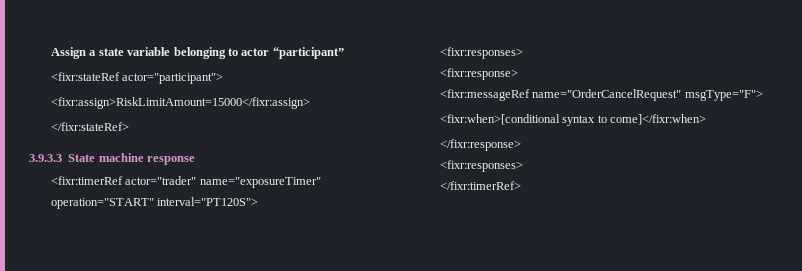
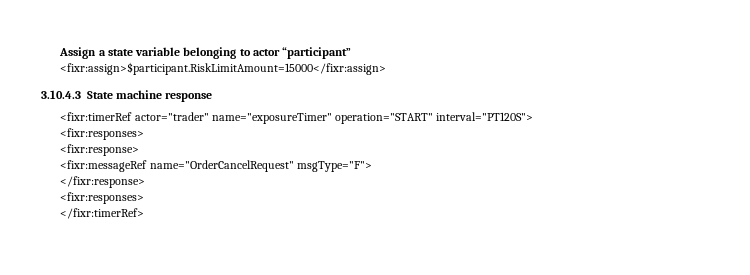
- <fixr:stateRef actor="participant">
- <fixr:assign>RiskLimitAmount=15000</fixr:assign>
- </fixr:stateRef>
- 3.9.3.3 State machine response
+ <fixr:assign>$participant.RiskLimitAmount=15000</fixr:assign>
+ 3.10.4.3 State machine response
- <fixr:when>[conditional syntax to come]</fixr:when>

